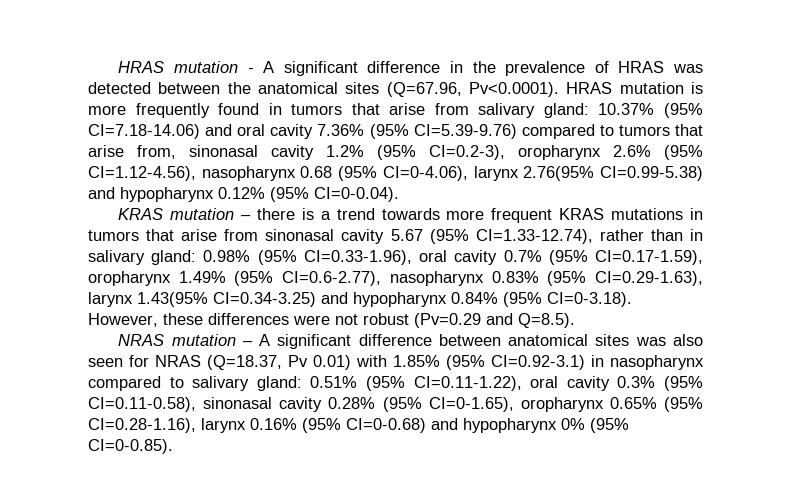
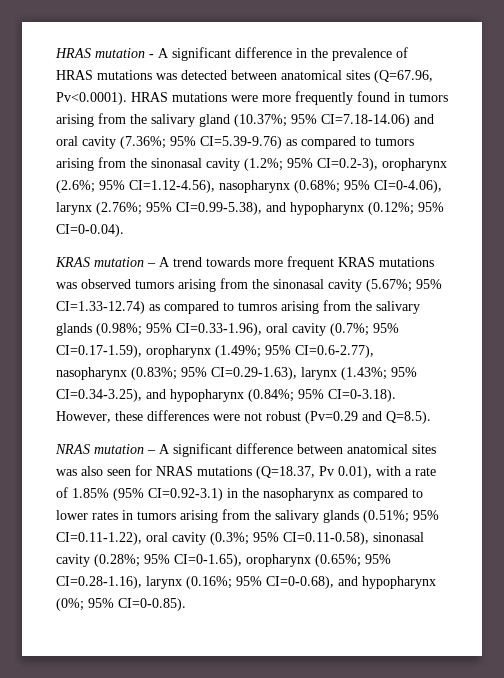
- HRAS mutation - A significant difference in the prevalence of HRAS was detected between the anatomical sites (Q=67.96, Pv<0.0001). HRAS mutation is more frequently found in tumors that arise from salivary gland: 10.37% (95% CI=7.18-14.06) and oral cavity 7.36% (95% CI=5.39-9.76) compared to tumors that arise from, sinonasal cavity 1.2% (95% CI=0.2-3), oropharynx 2.6% (95% CI=1.12-4.56), nasopharynx 0.68 (95% CI=0-4.06), larynx 2.76(95% CI=0.99-5.38) and hypopharynx 0.12% (95% CI=0-0.04).
+ HRAS mutation - A significant difference in the prevalence of HRAS mutations was detected between anatomical sites (Q=67.96, Pv<0.0001). HRAS mutations were more frequently found in tumors arising from the salivary gland (10.37%; 95% CI=7.18-14.06) and oral cavity (7.36%; 95% CI=5.39-9.76) as compared to tumors arising from the sinonasal cavity (1.2%; 95% CI=0.2-3), oropharynx (2.6%; 95% CI=1.12-4.56), nasopharynx (0.68%; 95% CI=0-4.06), larynx (2.76%; 95% CI=0.99-5.38), and hypopharynx (0.12%; 95% CI=0-0.04).
- KRAS mutation – there is a trend towards more frequent KRAS mutations in tumors that arise from sinonasal cavity 5.67 (95% CI=1.33-12.74), rather than in salivary gland: 0.98% (95% CI=0.33-1.96), oral cavity 0.7% (95% CI=0.17-1.59), oropharynx 1.49% (95% CI=0.6-2.77), nasopharynx 0.83% (95% CI=0.29-1.63), larynx 1.43(95% CI=0.34-3.25) and hypopharynx 0.84% (95% CI=0-3.18). However, these differences were not robust (Pv=0.29 and Q=8.5).
+ KRAS mutation – A trend towards more frequent KRAS mutations was observed tumors arising from the sinonasal cavity (5.67%; 95% CI=1.33-12.74) as compared to tumros arising from the salivary glands (0.98%; 95% CI=0.33-1.96), oral cavity (0.7%; 95% CI=0.17-1.59), oropharynx (1.49%; 95% CI=0.6-2.77), nasopharynx (0.83%; 95% CI=0.29-1.63), larynx (1.43%; 95% CI=0.34-3.25), and hypopharynx (0.84%; 95% CI=0-3.18). However, these differences were not robust (Pv=0.29 and Q=8.5).
- NRAS mutation – A significant difference between anatomical sites was also seen for NRAS (Q=18.37, Pv 0.01) with 1.85% (95% CI=0.92-3.1) in nasopharynx compared to salivary gland: 0.51% (95% CI=0.11-1.22), oral cavity 0.3% (95% CI=0.11-0.58), sinonasal cavity 0.28% (95% CI=0-1.65), oropharynx 0.65% (95% CI=0.28-1.16), larynx 0.16% (95% CI=0-0.68) and hypopharynx 0% (95% CI=0-0.85).
+ NRAS mutation – A significant difference between anatomical sites was also seen for NRAS mutations (Q=18.37, Pv 0.01), with a rate of 1.85% (95% CI=0.92-3.1) in the nasopharynx as compared to lower rates in tumors arising from the salivary glands (0.51%; 95% CI=0.11-1.22), oral cavity (0.3%; 95% CI=0.11-0.58), sinonasal cavity (0.28%; 95% CI=0-1.65), oropharynx (0.65%; 95% CI=0.28-1.16), larynx (0.16%; 95% CI=0-0.68), and hypopharynx (0%; 95% CI=0-0.85).

